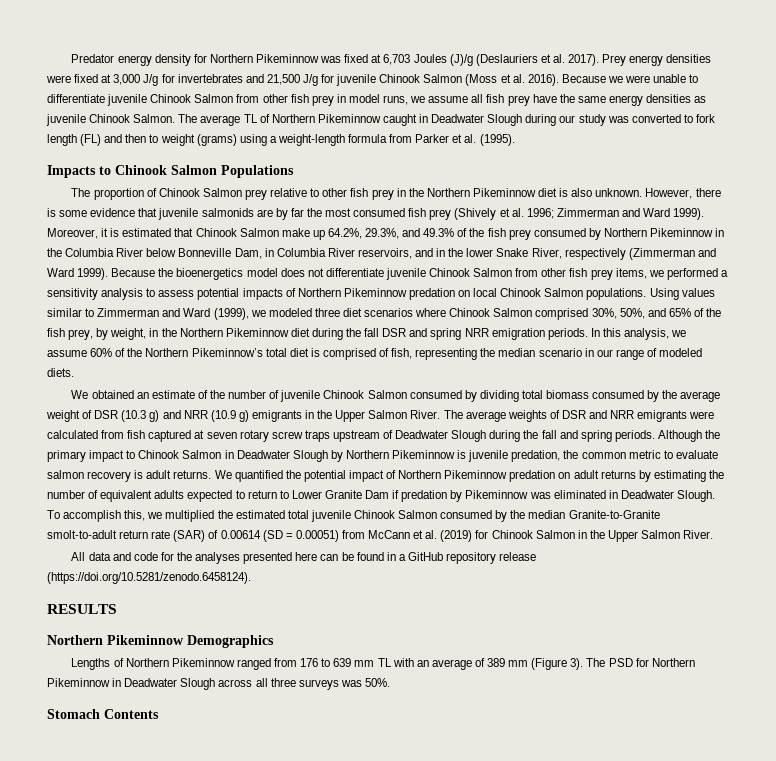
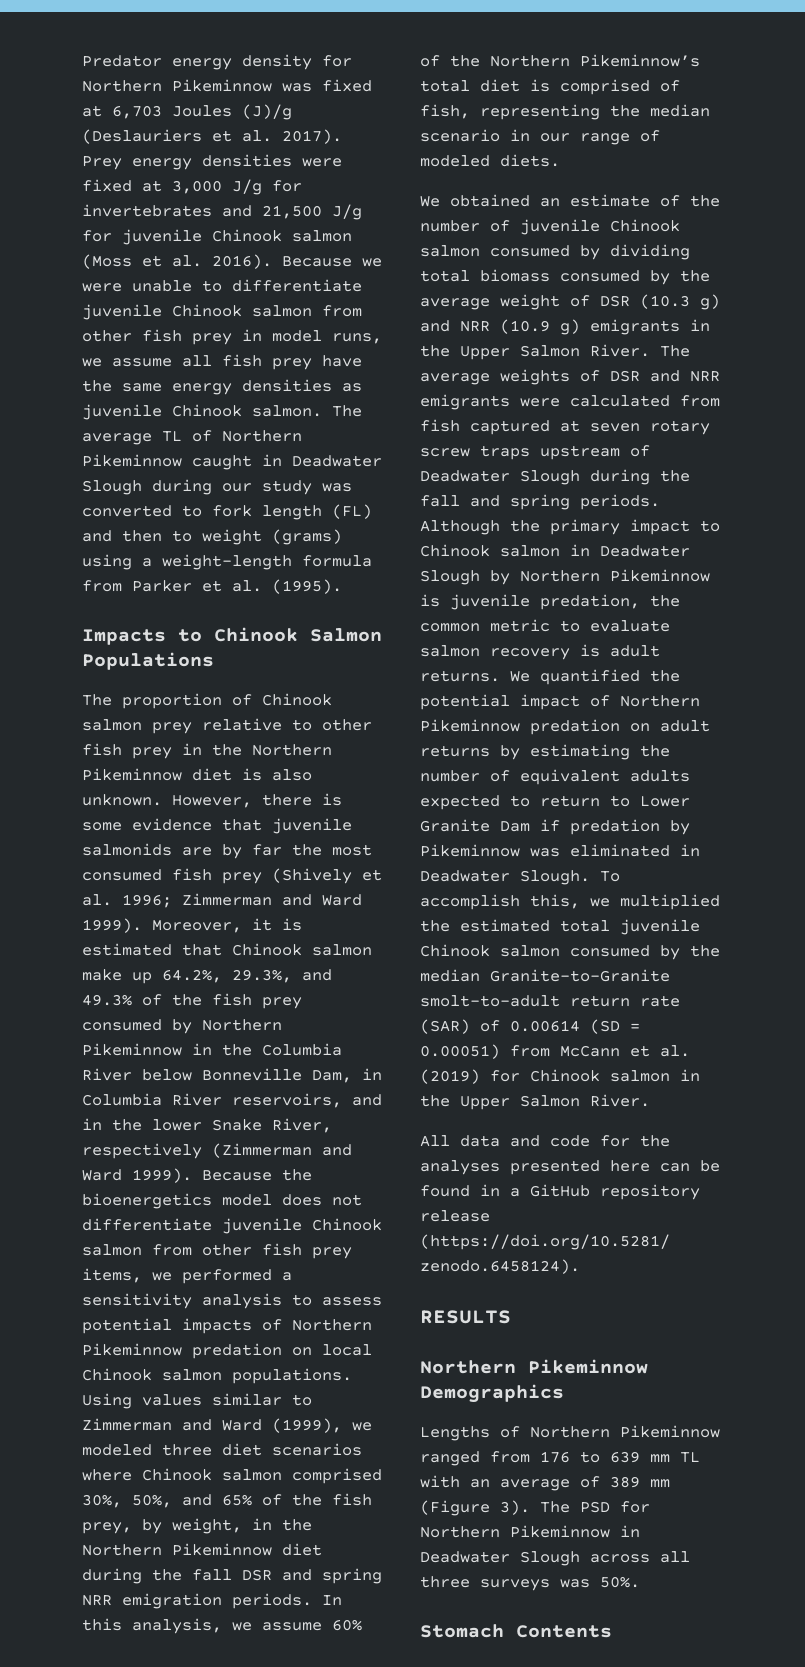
- Prey energy densities were fixed at 3,000 J/g for invertebrates and 21,500 J/g for juvenile Chinook Salmon (Moss et al. 2016).
+ Prey energy densities were fixed at 3,000 J/g for invertebrates and 21,500 J/g for juvenile Chinook salmon (Moss et al. 2016).
- Because we were unable to differentiate juvenile Chinook Salmon from other fish prey in model runs, we assume all fish prey have the same energy densities as juvenile Chinook Salmon.
+ Because we were unable to differentiate juvenile Chinook salmon from other fish prey in model runs, we assume all fish prey have the same energy densities as juvenile Chinook salmon.
- The proportion of Chinook Salmon prey relative to other fish prey in the Northern Pikeminnow diet is also unknown.
+ The proportion of Chinook salmon prey relative to other fish prey in the Northern Pikeminnow diet is also unknown.
- Moreover, it is estimated that Chinook Salmon make up 64.2%, 29.3%, and 49.3% of the fish prey consumed by Northern Pikeminnow in the Columbia River below Bonneville Dam, in Columbia River reservoirs, and in the lower Snake River, respectively (Zimmerman and Ward 1999).
+ Moreover, it is estimated that Chinook salmon make up 64.2%, 29.3%, and 49.3% of the fish prey consumed by Northern Pikeminnow in the Columbia River below Bonneville Dam, in Columbia River reservoirs, and in the lower Snake River, respectively (Zimmerman and Ward 1999).
- Because the bioenergetics model does not differentiate juvenile Chinook Salmon from other fish prey items, we performed a sensitivity analysis to assess potential impacts of Northern Pikeminnow predation on local Chinook Salmon populations.
+ Because the bioenergetics model does not differentiate juvenile Chinook salmon from other fish prey items, we performed a sensitivity analysis to assess potential impacts of Northern Pikeminnow predation on local Chinook salmon populations.
- Using values similar to Zimmerman and Ward (1999), we modeled three diet scenarios where Chinook Salmon comprised 30%, 50%, and 65% of the fish prey, by weight, in the Northern Pikeminnow diet during the fall DSR and spring NRR emigration periods.
+ Using values similar to Zimmerman and Ward (1999), we modeled three diet scenarios where Chinook salmon comprised 30%, 50%, and 65% of the fish prey, by weight, in the Northern Pikeminnow diet during the fall DSR and spring NRR emigration periods.
- We obtained an estimate of the number of juvenile Chinook Salmon consumed by dividing total biomass consumed by the average weight of DSR (10.3 g) and NRR (10.9 g) emigrants in the Upper Salmon River.
+ We obtained an estimate of the number of juvenile Chinook salmon consumed by dividing total biomass consumed by the average weight of DSR (10.3 g) and NRR (10.9 g) emigrants in the Upper Salmon River.
- Although the primary impact to Chinook Salmon in Deadwater Slough by Northern Pikeminnow is juvenile predation, the common metric to evaluate salmon recovery is adult returns.
+ Although the primary impact to Chinook salmon in Deadwater Slough by Northern Pikeminnow is juvenile predation, the common metric to evaluate salmon recovery is adult returns.
- To accomplish this, we multiplied the estimated total juvenile Chinook Salmon consumed by the median Granite-to-Granite smolt-to-adult return rate (SAR) of 0.00614 (SD = 0.00051) from McCann et al. (2019) for Chinook Salmon in the Upper Salmon River.
+ To accomplish this, we multiplied the estimated total juvenile Chinook salmon consumed by the median Granite-to-Granite smolt-to-adult return rate (SAR) of 0.00614 (SD = 0.00051) from McCann et al. (2019) for Chinook salmon in the Upper Salmon River.

